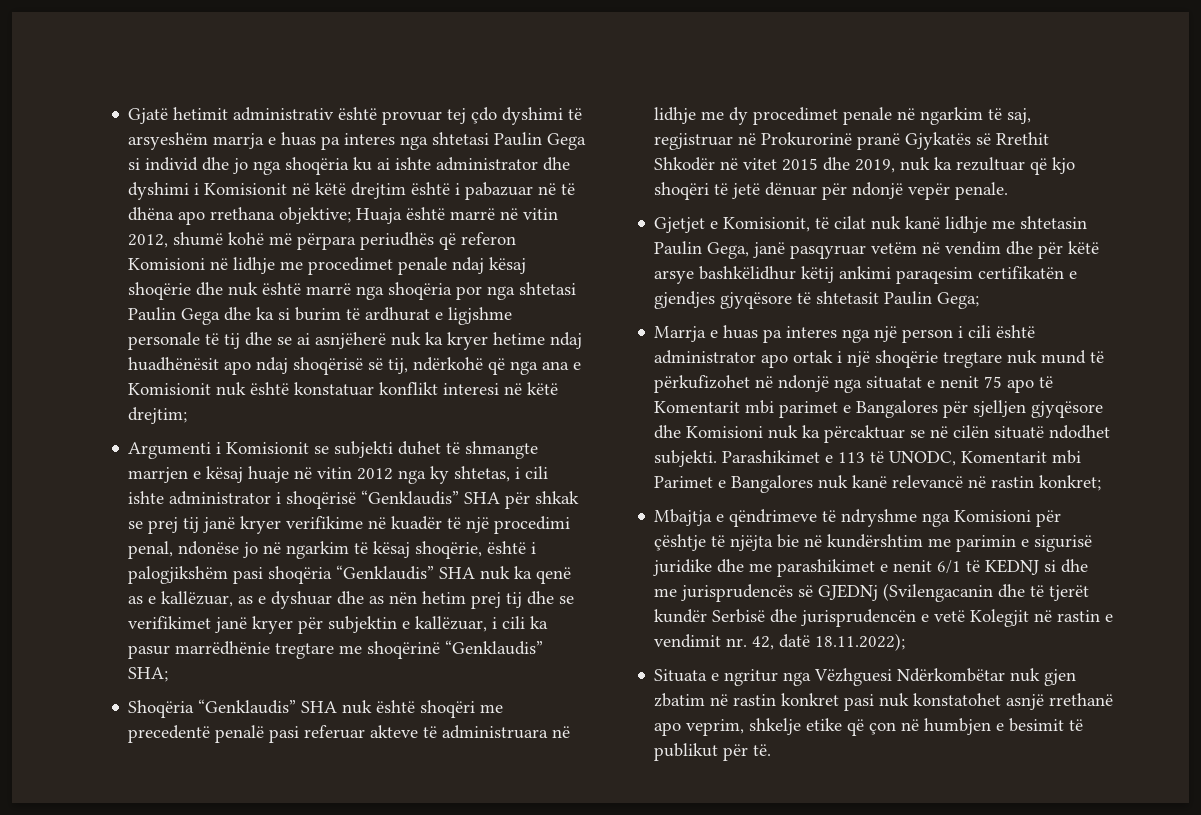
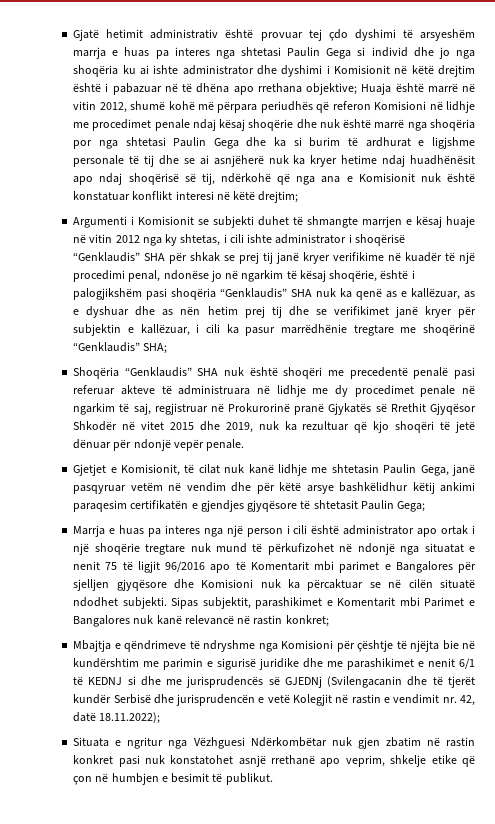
- Shoqëria “Genklaudis” SHA nuk është shoqëri me precedentë penalë pasi referuar akteve të administruara në lidhje me dy procedimet penale në ngarkim të saj, regjistruar në Prokurorinë pranë Gjykatës së Rrethit Shkodër në vitet 2015 dhe 2019, nuk ka rezultuar që kjo shoqëri të jetë dënuar për ndonjë vepër penale.
+ Shoqëria “Genklaudis” SHA nuk është shoqëri me precedentë penalë pasi referuar akteve të administruara në lidhje me dy procedimet penale në ngarkim të saj, regjistruar në Prokurorinë pranë Gjykatës së Rrethit Gjyqësor Shkodër në vitet 2015 dhe 2019, nuk ka rezultuar që kjo shoqëri të jetë dënuar për ndonjë vepër penale.
- Marrja e huas pa interes nga një person i cili është administrator apo ortak i një shoqërie tregtare nuk mund të përkufizohet në ndonjë nga situatat e nenit 75 apo të Komentarit mbi parimet e Bangalores për sjelljen gjyqësore dhe Komisioni nuk ka përcaktuar se në cilën situatë ndodhet subjekti.
+ Marrja e huas pa interes nga një person i cili është administrator apo ortak i një shoqërie tregtare nuk mund të përkufizohet në ndonjë nga situatat e nenit 75 të ligjit 96/2016 apo të Komentarit mbi parimet e Bangalores për sjelljen gjyqësore dhe Komisioni nuk ka përcaktuar se në cilën situatë ndodhet subjekti.
- Parashikimet e 113 të UNODC, Komentarit mbi Parimet e Bangalores nuk kanë relevancë në rastin konkret;
+ Sipas subjektit, parashikimet e Komentarit mbi Parimet e Bangalores nuk kanë relevancë në rastin konkret;
- Situata e ngritur nga Vëzhguesi Ndërkombëtar nuk gjen zbatim në rastin konkret pasi nuk konstatohet asnjë rrethanë apo veprim, shkelje etike që çon në humbjen e besimit të publikut për të.
+ Situata e ngritur nga Vëzhguesi Ndërkombëtar nuk gjen zbatim në rastin konkret pasi nuk konstatohet asnjë rrethanë apo veprim, shkelje etike që çon në humbjen e besimit të publikut.

